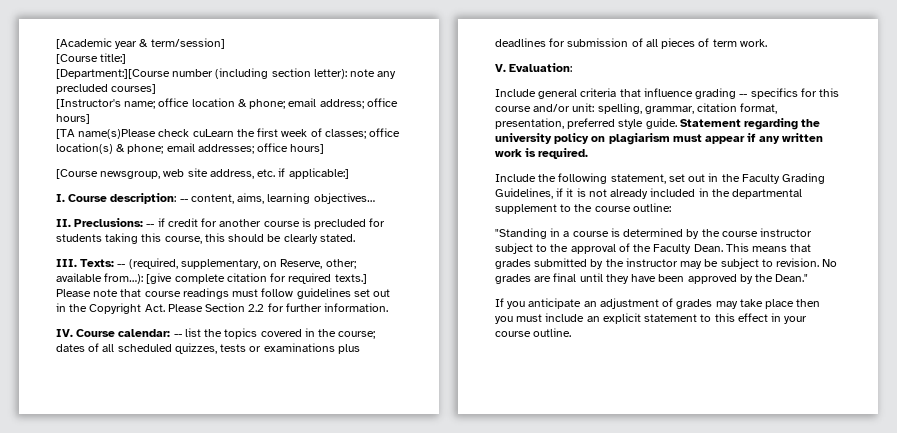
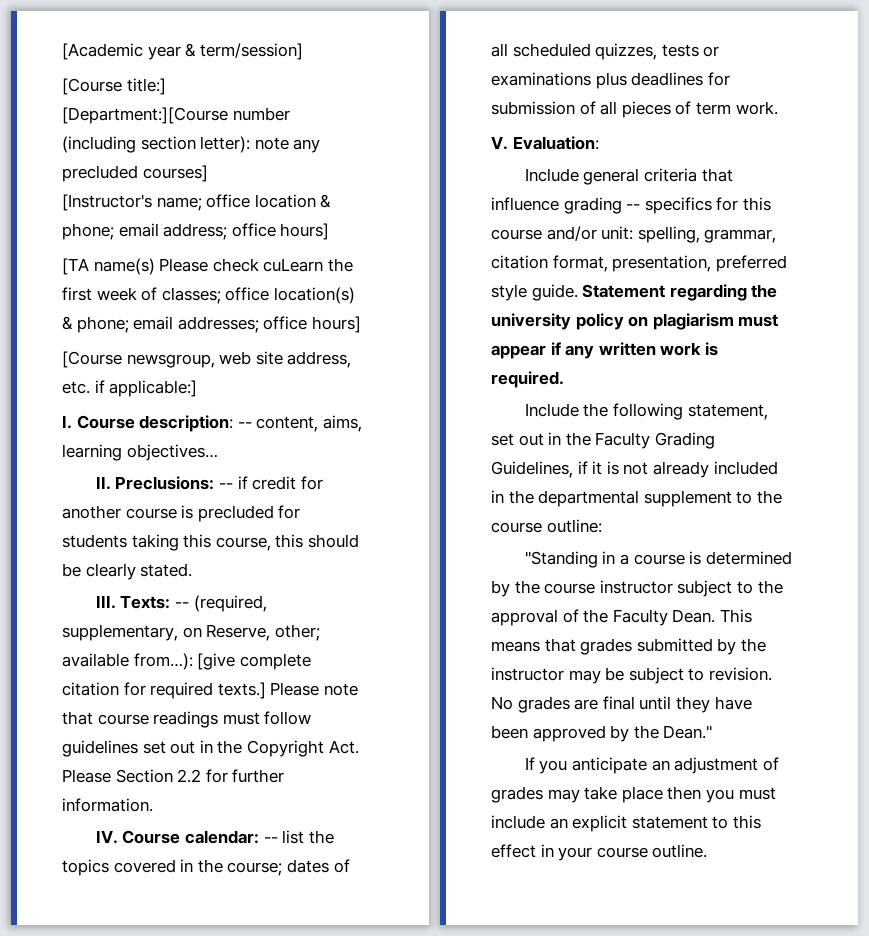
- [TA name(s)Please check cuLearn the first week of classes; office location(s) & phone; email addresses; office hours]
+ [TA name(s) Please check cuLearn the first week of classes; office location(s) & phone; email addresses; office hours]

